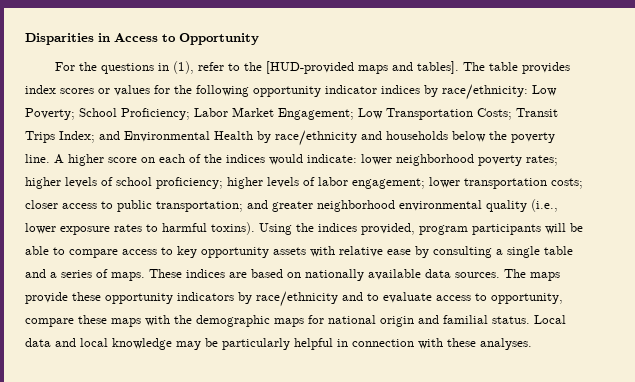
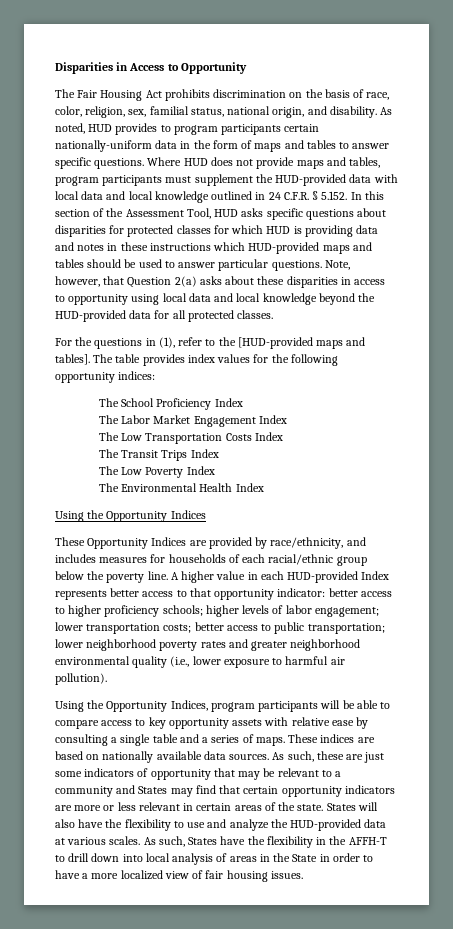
+ The Fair Housing Act prohibits discrimination on the basis of race, color, religion, sex, familial status, national origin, and disability. As noted, HUD provides to program participants certain nationally-uniform data in the form of maps and tables to answer specific questions. Where HUD does not provide maps and tables, program participants must supplement the HUD-provided data with local data and local knowledge outlined in 24 C.F.R. § 5.152. In this section of the Assessment Tool, HUD asks specific questions about disparities for protected classes for which HUD is providing data and notes in these instructions which HUD-provided maps and tables should be used to answer particular questions. Note, however, that Question 2(a) asks about these disparities in access to opportunity using local data and local knowledge beyond the HUD-provided data for all protected classes.
- The table provides index scores or values for the following opportunity indicator indices by race/ethnicity: Low Poverty; School Proficiency; Labor Market Engagement; Low Transportation Costs; Transit Trips Index; and Environmental Health by race/ethnicity and households below the poverty line.
+ The table provides index values for the following opportunity indices:
+ The School Proficiency Index
+ The Labor Market Engagement Index
+ The Low Transportation Costs Index
+ The Transit Trips Index
+ The Low Poverty Index
+ The Environmental Health Index
+ Using the Opportunity Indices
+ These Opportunity Indices are provided by race/ethnicity, and includes measures for households of each racial/ethnic group below the poverty line.
- A higher score on each of the indices would indicate: lower neighborhood poverty rates; higher levels of school proficiency; higher levels of labor engagement; lower transportation costs; closer access to public transportation; and greater neighborhood environmental quality (i.e., lower exposure rates to harmful toxins). Using the indices provided, program participants will be able to compare access to key opportunity assets with relative ease by consulting a single table and a series of maps.
+ A higher value in each HUD-provided Index represents better access to that opportunity indicator: better access to higher proficiency schools; higher levels of labor engagement; lower transportation costs; better access to public transportation; lower neighborhood poverty rates and greater neighborhood environmental quality (i.e., lower exposure to harmful air pollution).
+ Using the Opportunity Indices, program participants will be able to compare access to key opportunity assets with relative ease by consulting a single table and a series of maps.
- The maps provide these opportunity indicators by race/ethnicity and to evaluate access to opportunity, compare these maps with the demographic maps for national origin and familial status. Local data and local knowledge may be particularly helpful in connection with these analyses.
+ As such, these are just some indicators of opportunity that may be relevant to a community and States may find that certain opportunity indicators are more or less relevant in certain areas of the state. States will also have the flexibility to use and analyze the HUD-provided data at various scales. As such, States have the flexibility in the AFFH-T to drill down into local analysis of areas in the State in order to have a more localized view of fair housing issues.

